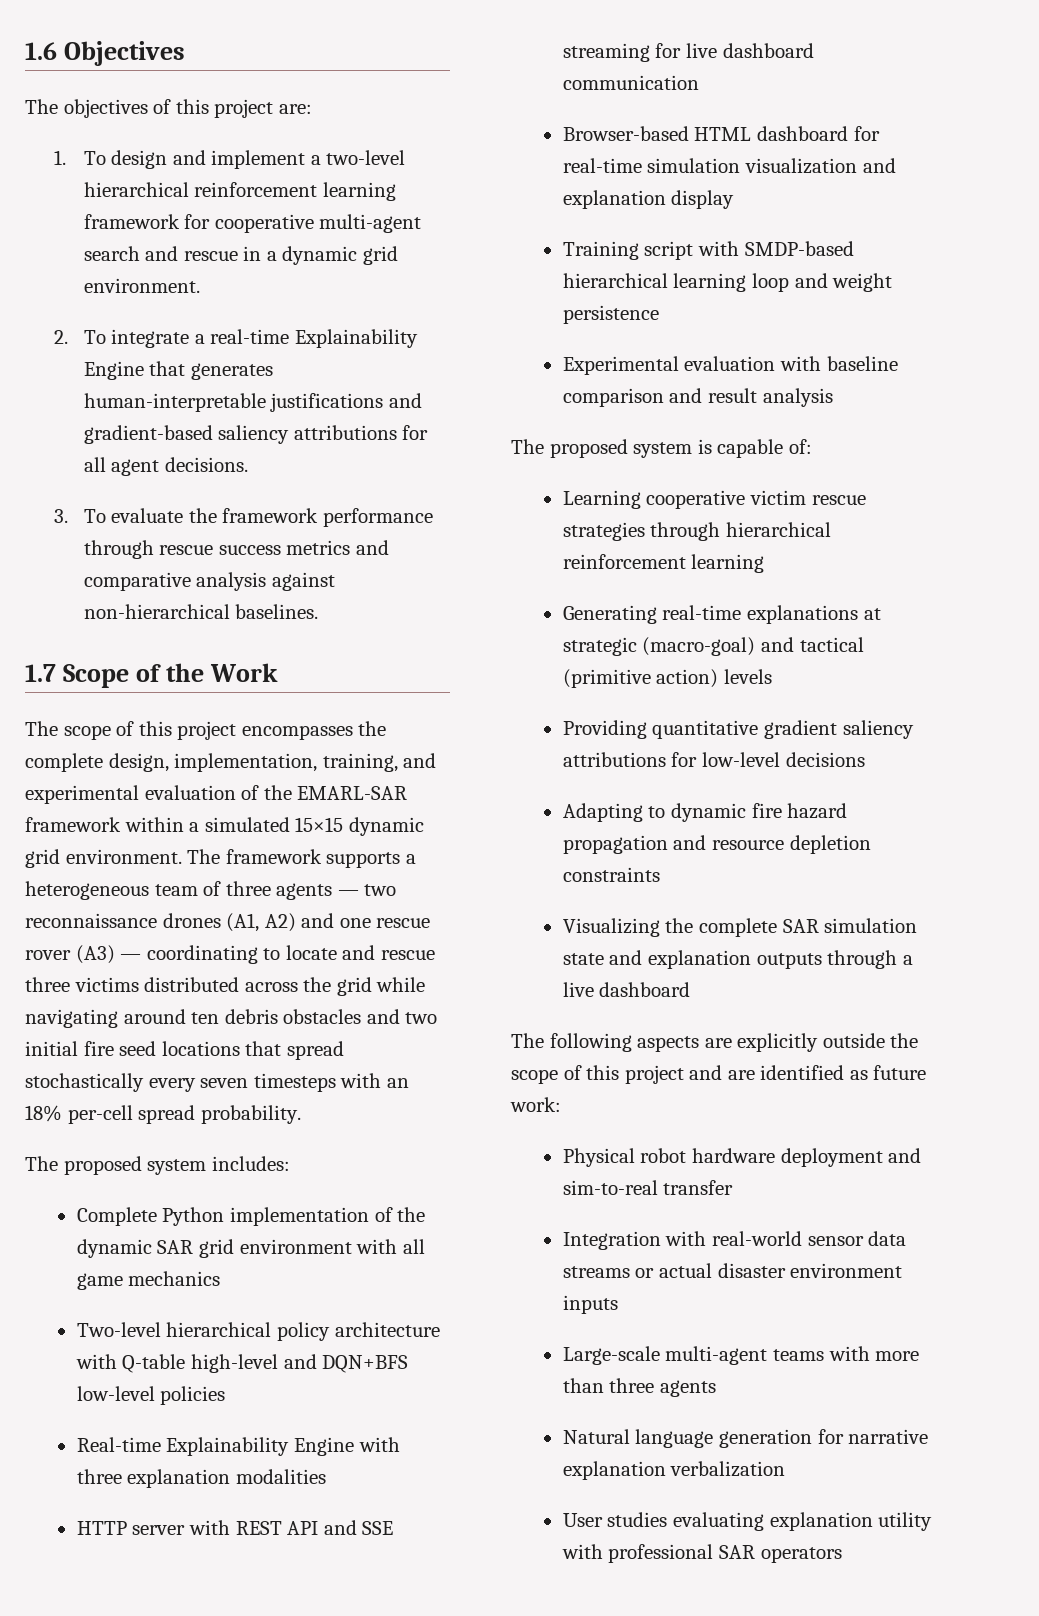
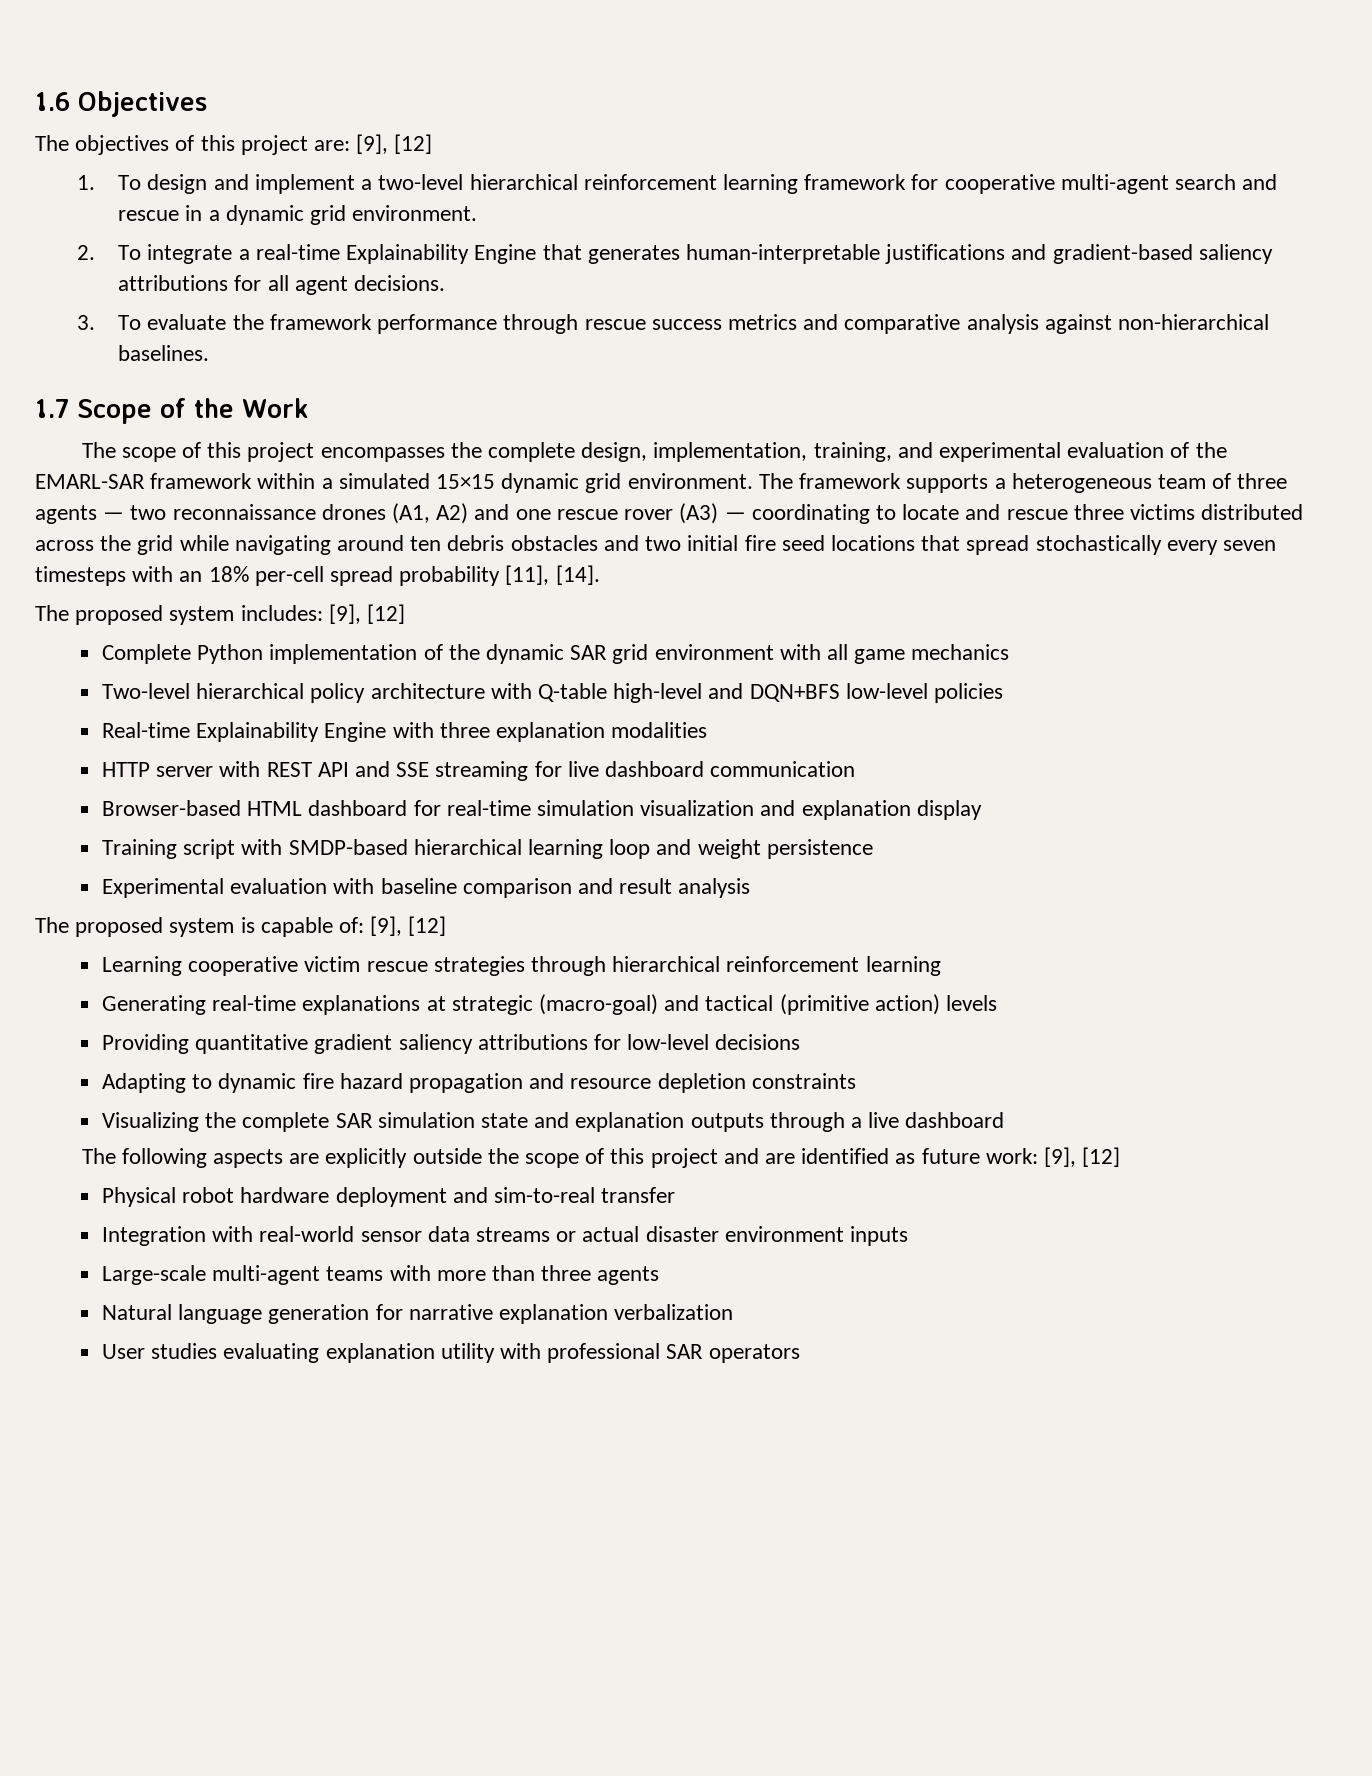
- The objectives of this project are:
+ The objectives of this project are: [9], [12]
- The framework supports a heterogeneous team of three agents — two reconnaissance drones (A1, A2) and one rescue rover (A3) — coordinating to locate and rescue three victims distributed across the grid while navigating around ten debris obstacles and two initial fire seed locations that spread stochastically every seven timesteps with an 18% per-cell spread probability.
+ The framework supports a heterogeneous team of three agents — two reconnaissance drones (A1, A2) and one rescue rover (A3) — coordinating to locate and rescue three victims distributed across the grid while navigating around ten debris obstacles and two initial fire seed locations that spread stochastically every seven timesteps with an 18% per-cell spread probability [11], [14].
- The proposed system includes:
+ The proposed system includes: [9], [12]
- The proposed system is capable of:
+ The proposed system is capable of: [9], [12]
- The following aspects are explicitly outside the scope of this project and are identified as future work:
+ The following aspects are explicitly outside the scope of this project and are identified as future work: [9], [12]

